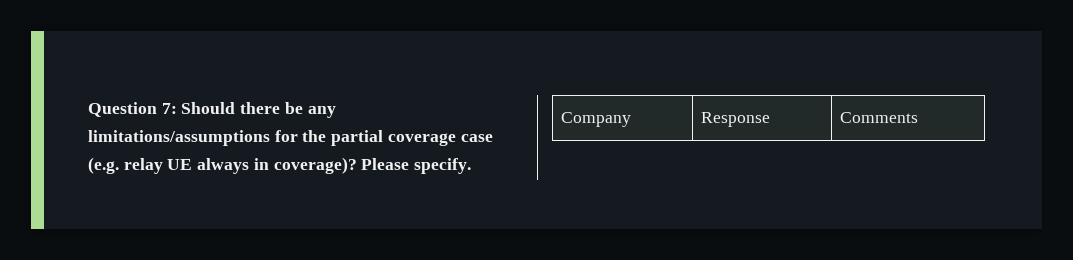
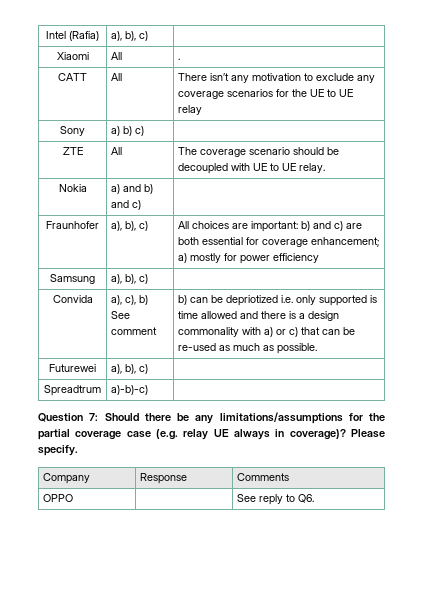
+ Intel (Rafia) | a), b), c) |
+ Xiaomi | All | .
+ CATT | All | There isn’t any motivation to exclude any coverage scenarios for the UE to UE relay
+ Sony | a) b) c) |
+ ZTE | All | The coverage scenario should be decoupled with UE to UE relay.
+ Nokia | a) and b) and c) |
+ Fraunhofer | a), b), c) | All choices are important: b) and c) are both essential for coverage enhancement; a) mostly for power efficiency
+ Samsung | a), b), c) |
+ Convida | a), c), b) See comment | b) can be depriotized i.e. only supported is time allowed and there is a design commonality with a) or c) that can be re-used as much as possible.
+ Futurewei | a), b), c) |
+ Spreadtrum | a)-b)-c) |
+ OPPO | | See reply to Q6.

